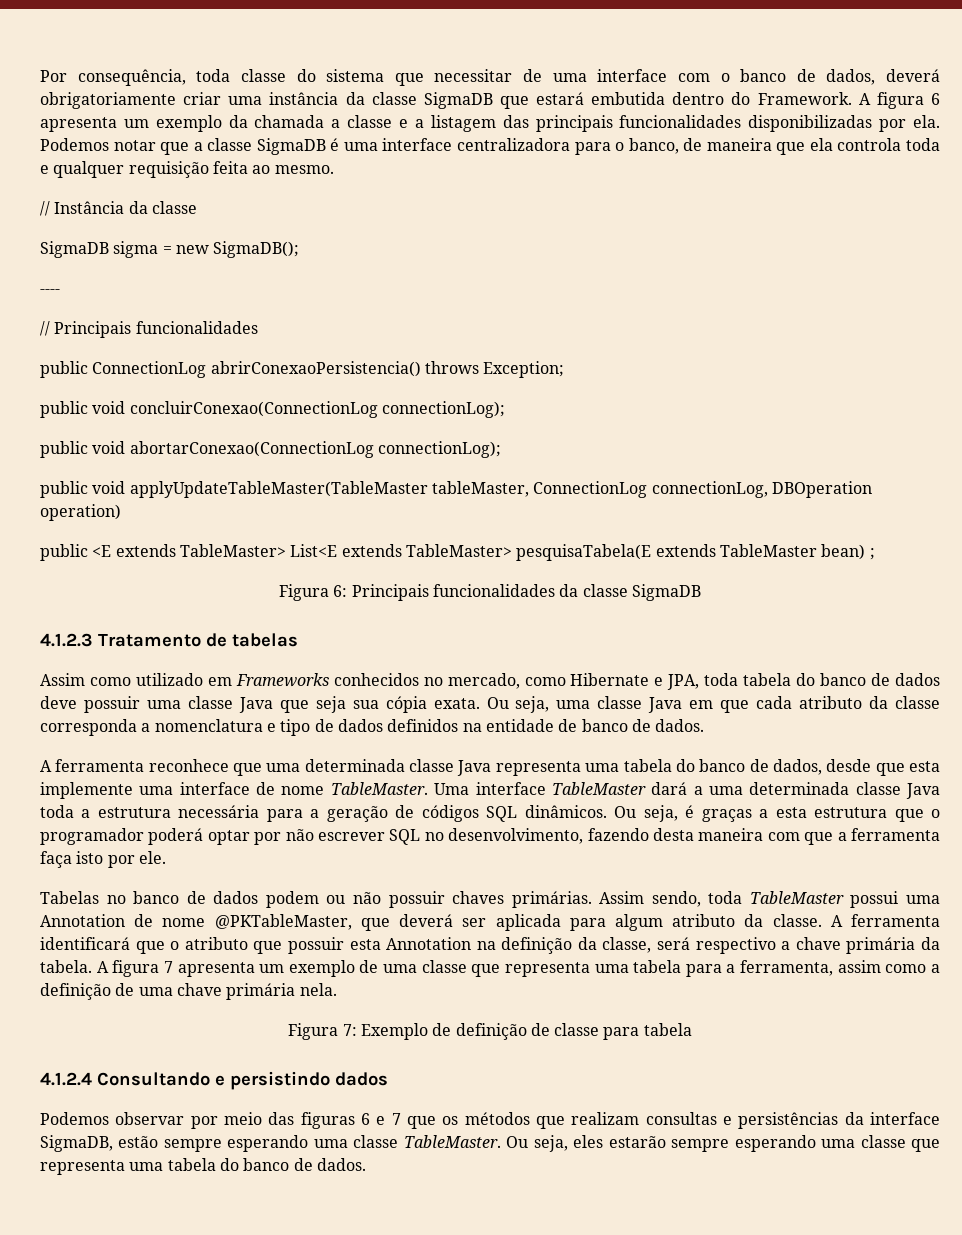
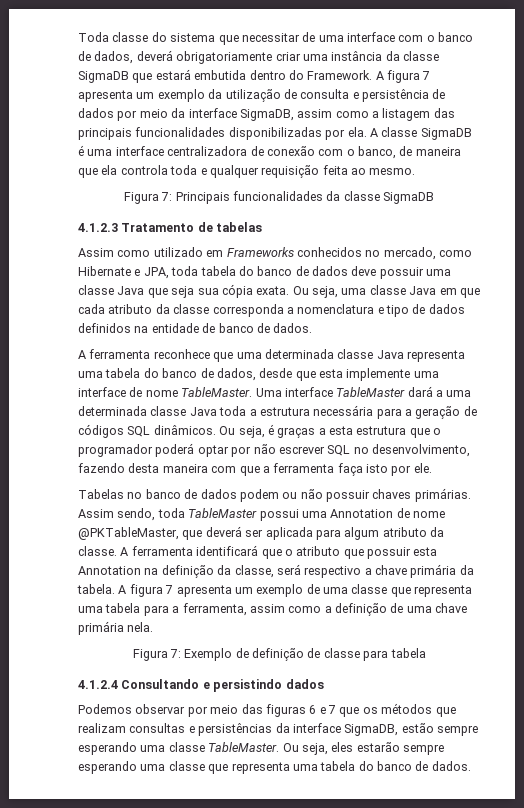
- Por consequência, toda classe do sistema que necessitar de uma interface com o banco de dados, deverá obrigatoriamente criar uma instância da classe SigmaDB que estará embutida dentro do Framework.
+ Toda classe do sistema que necessitar de uma interface com o banco de dados, deverá obrigatoriamente criar uma instância da classe SigmaDB que estará embutida dentro do Framework.
- A figura 6 apresenta um exemplo da chamada a classe e a listagem das principais funcionalidades disponibilizadas por ela.
+ A figura 7 apresenta um exemplo da utilização de consulta e persistência de dados por meio da interface SigmaDB, assim como a listagem das principais funcionalidades disponibilizadas por ela.
- Podemos notar que a classe SigmaDB é uma interface centralizadora para o banco, de maneira que ela controla toda e qualquer requisição feita ao mesmo.
+ A classe SigmaDB é uma interface centralizadora de conexão com o banco, de maneira que ela controla toda e qualquer requisição feita ao mesmo.
- // Instância da classe
- SigmaDB sigma = new SigmaDB();
- ----
- // Principais funcionalidades
- public ConnectionLog abrirConexaoPersistencia() throws Exception;
- public void concluirConexao(ConnectionLog connectionLog);
- public void abortarConexao(ConnectionLog connectionLog);
- public void applyUpdateTableMaster(TableMaster tableMaster, ConnectionLog connectionLog, DBOperation operation)
- public <E extends TableMaster> List<E extends TableMaster> pesquisaTabela(E extends TableMaster bean) ;
- Figura 6: Principais funcionalidades da classe SigmaDB
+ Figura 7: Principais funcionalidades da classe SigmaDB

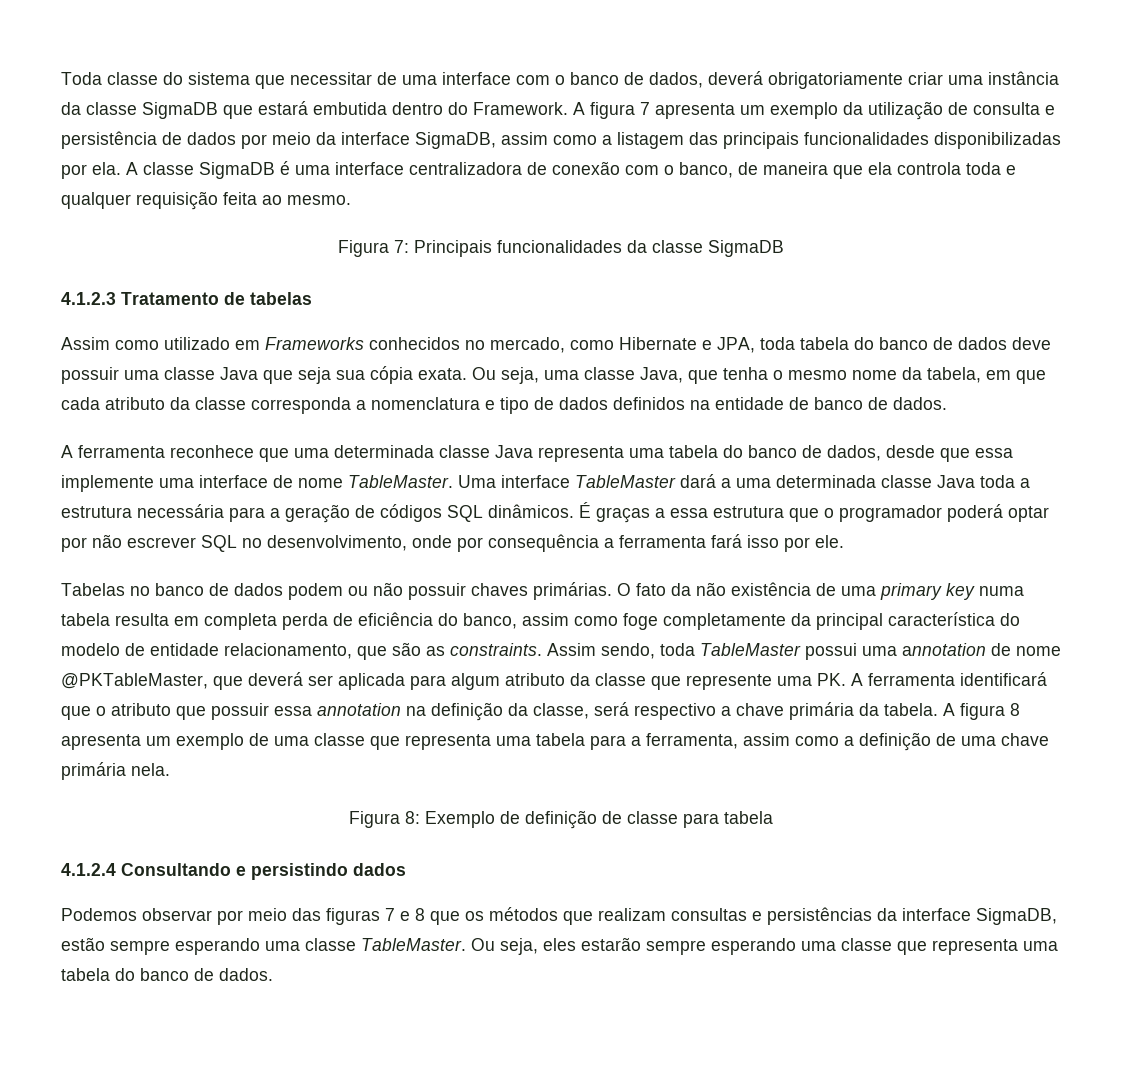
- Ou seja, uma classe Java em que cada atributo da classe corresponda a nomenclatura e tipo de dados definidos na entidade de banco de dados.
+ Ou seja, uma classe Java, que tenha o mesmo nome da tabela, em que cada atributo da classe corresponda a nomenclatura e tipo de dados definidos na entidade de banco de dados.
- A ferramenta reconhece que uma determinada classe Java representa uma tabela do banco de dados, desde que esta implemente uma interface de nome TableMaster.
+ A ferramenta reconhece que uma determinada classe Java representa uma tabela do banco de dados, desde que essa implemente uma interface de nome TableMaster.
- Ou seja, é graças a esta estrutura que o programador poderá optar por não escrever SQL no desenvolvimento, fazendo desta maneira com que a ferramenta faça isto por ele.
+ É graças a essa estrutura que o programador poderá optar por não escrever SQL no desenvolvimento, onde por consequência a ferramenta fará isso por ele.
+ O fato da não existência de uma primary key numa tabela resulta em completa perda de eficiência do banco, assim como foge completamente da principal característica do modelo de entidade relacionamento, que são as constraints.
- Assim sendo, toda TableMaster possui uma Annotation de nome @PKTableMaster, que deverá ser aplicada para algum atributo da classe. A ferramenta identificará que o atributo que possuir esta Annotation na definição da classe, será respectivo a chave primária da tabela.
+ Assim sendo, toda TableMaster possui uma annotation de nome @PKTableMaster, que deverá ser aplicada para algum atributo da classe que represente uma PK. A ferramenta identificará que o atributo que possuir essa annotation na definição da classe, será respectivo a chave primária da tabela.
- A figura 7 apresenta um exemplo de uma classe que representa uma tabela para a ferramenta, assim como a definição de uma chave primária nela.
+ A figura 8 apresenta um exemplo de uma classe que representa uma tabela para a ferramenta, assim como a definição de uma chave primária nela.
- Figura 7: Exemplo de definição de classe para tabela
+ Figura 8: Exemplo de definição de classe para tabela
- Podemos observar por meio das figuras 6 e 7 que os métodos que realizam consultas e persistências da interface SigmaDB, estão sempre esperando uma classe TableMaster.
+ Podemos observar por meio das figuras 7 e 8 que os métodos que realizam consultas e persistências da interface SigmaDB, estão sempre esperando uma classe TableMaster.

